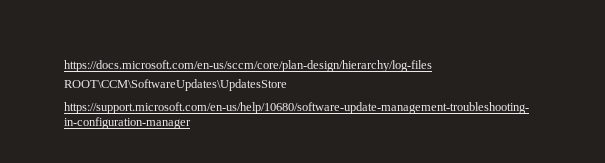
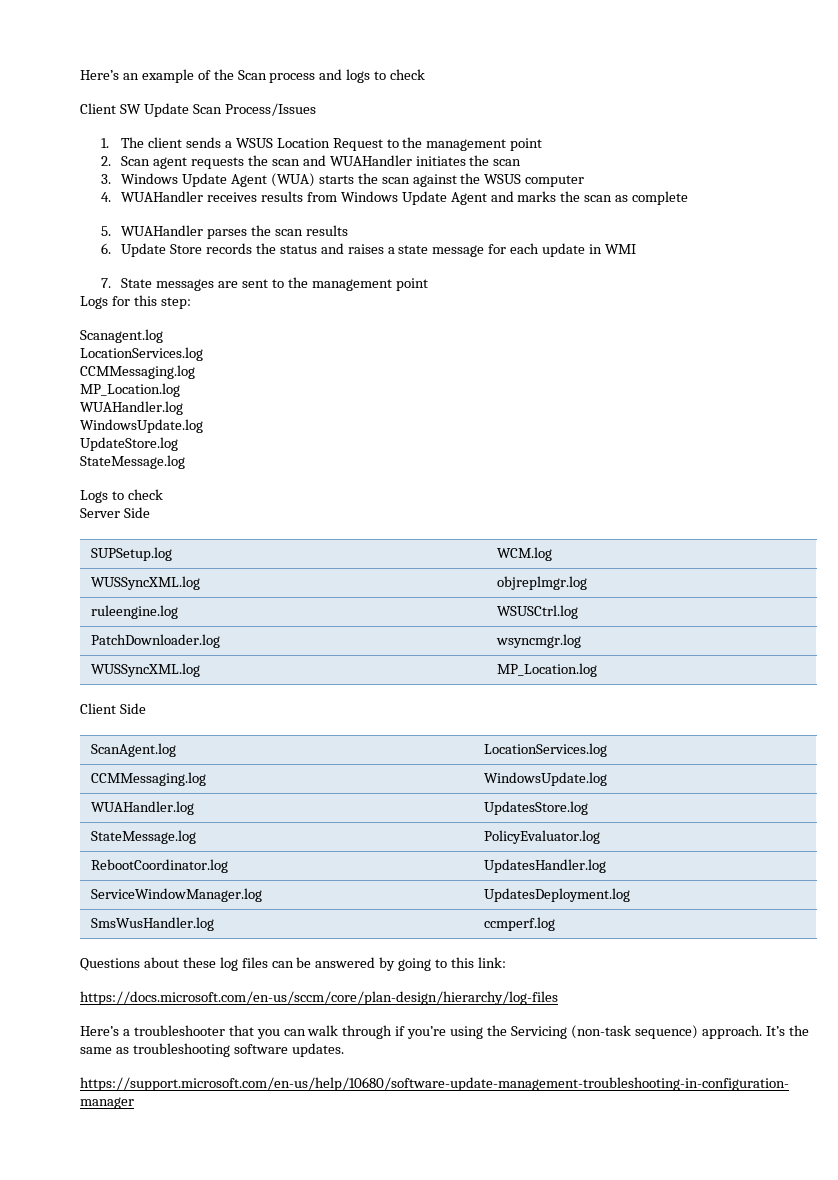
+ Here’s an example of the Scan process and logs to check
+ Client SW Update Scan Process/Issues
+ 1. The client sends a WSUS Location Request to the management point
+ 2. Scan agent requests the scan and WUAHandler initiates the scan
+ 3. Windows Update Agent (WUA) starts the scan against the WSUS computer
+ 4. WUAHandler receives results from Windows Update Agent and marks the scan as complete
+ 5. WUAHandler parses the scan results
+ 6. Update Store records the status and raises a state message for each update in WMI
+ 7. State messages are sent to the management point
+ Logs for this step:
+ Scanagent.log
+ LocationServices.log
+ CCMMessaging.log
+ MP_Location.log
+ WUAHandler.log
+ WindowsUpdate.log
+ UpdateStore.log
+ StateMessage.log
+ Logs to check
+ Server Side
+ SUPSetup.log | WCM.log
+ WUSSyncXML.log | objreplmgr.log
+ ruleengine.log | WSUSCtrl.log
+ PatchDownloader.log | wsyncmgr.log
+ WUSSyncXML.log | MP_Location.log
+ Client Side
+ ScanAgent.log | LocationServices.log
+ CCMMessaging.log | WindowsUpdate.log
+ WUAHandler.log | UpdatesStore.log
+ StateMessage.log | PolicyEvaluator.log
+ RebootCoordinator.log | UpdatesHandler.log
+ ServiceWindowManager.log | UpdatesDeployment.log
+ SmsWusHandler.log | ccmperf.log
+ Questions about these log files can be answered by going to this link:
  https://docs.microsoft.com/en-us/sccm/core/plan-design/hierarchy/log-files
- ROOT\CCM\SoftwareUpdates\UpdatesStore
+ Here’s a troubleshooter that you can walk through if you’re using the Servicing (non-task sequence) approach. It’s the same as troubleshooting software updates.

